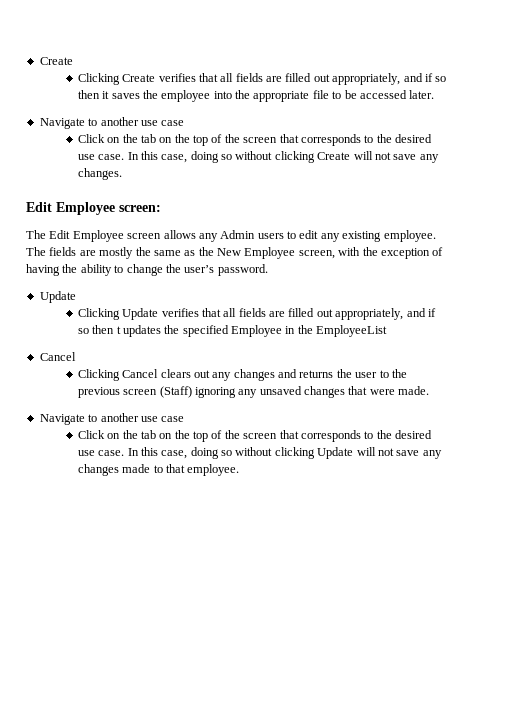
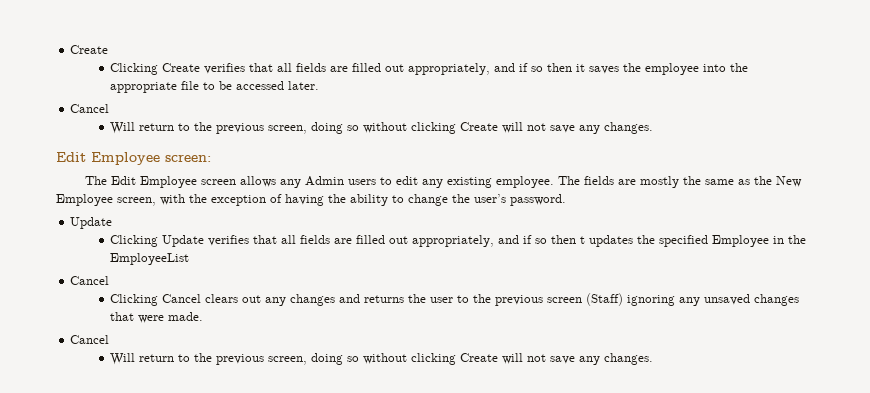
  Clicking Create verifies that all fields are filled out appropriately, and if so then it saves the employee into the appropriate file to be accessed later.
- Navigate to another use case
- Click on the tab on the top of the screen that corresponds to the desired use case. In this case, doing so without clicking Create will not save any changes.
+ Cancel
+ Will return to the previous screen, doing so without clicking Create will not save any changes.
  Clicking Cancel clears out any changes and returns the user to the previous screen (Staff) ignoring any unsaved changes that were made.
- Navigate to another use case
- Click on the tab on the top of the screen that corresponds to the desired use case. In this case, doing so without clicking Update will not save any changes made to that employee.
+ Cancel
+ Will return to the previous screen, doing so without clicking Create will not save any changes.

